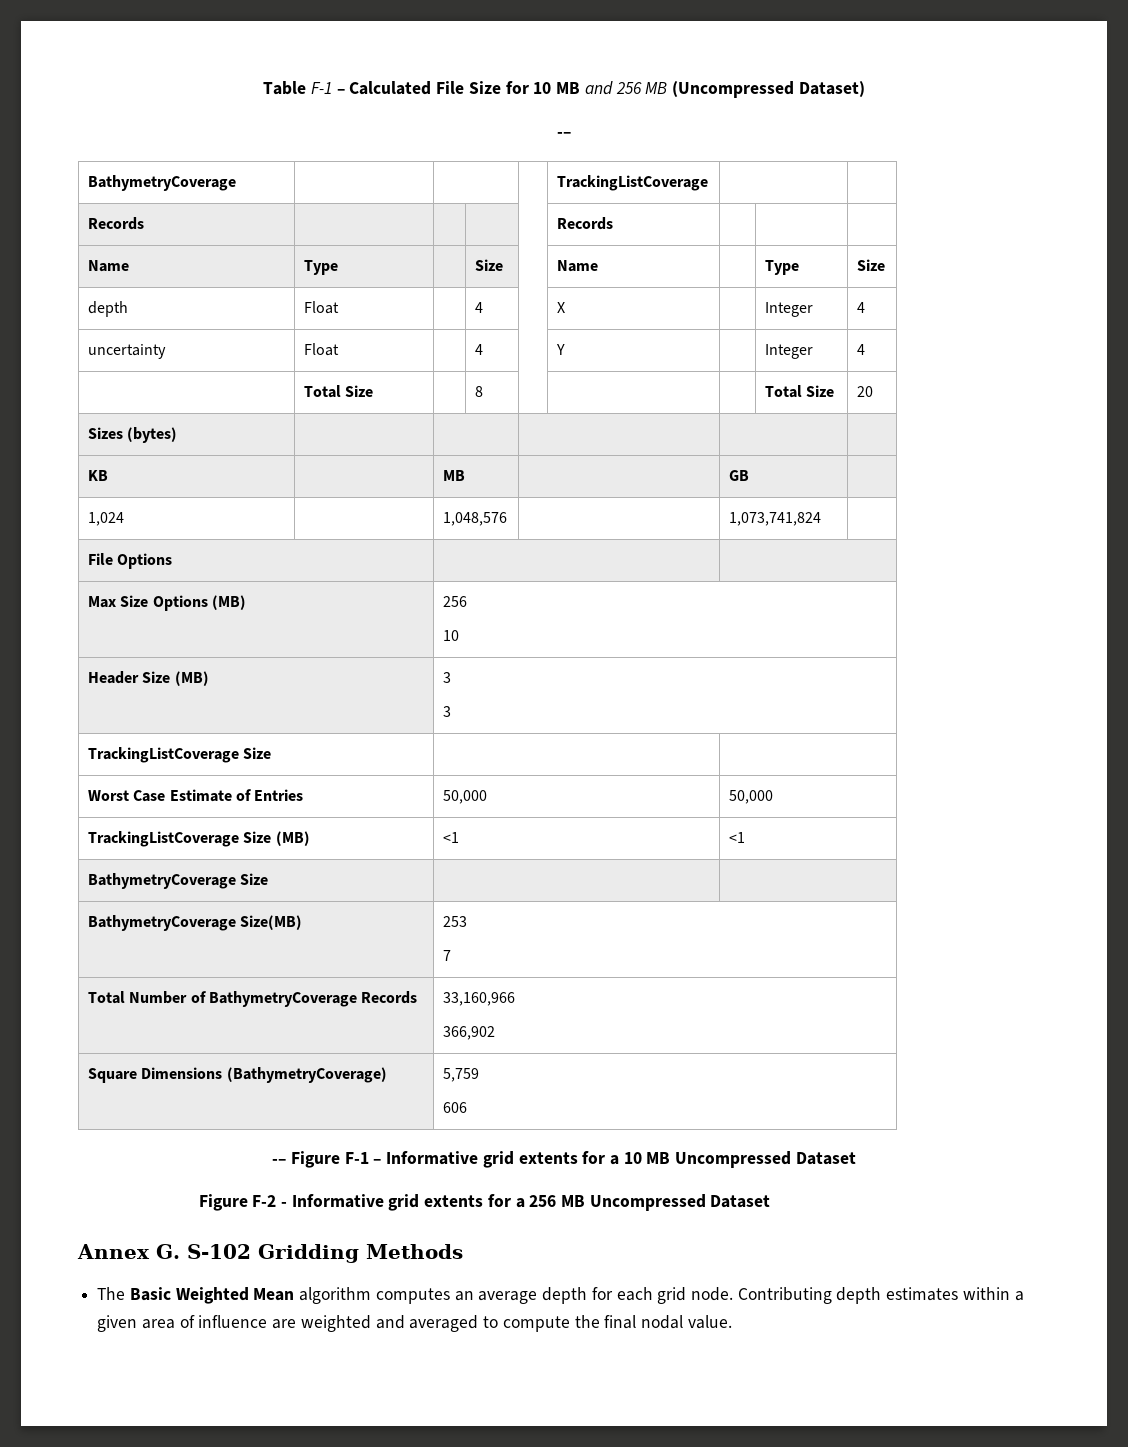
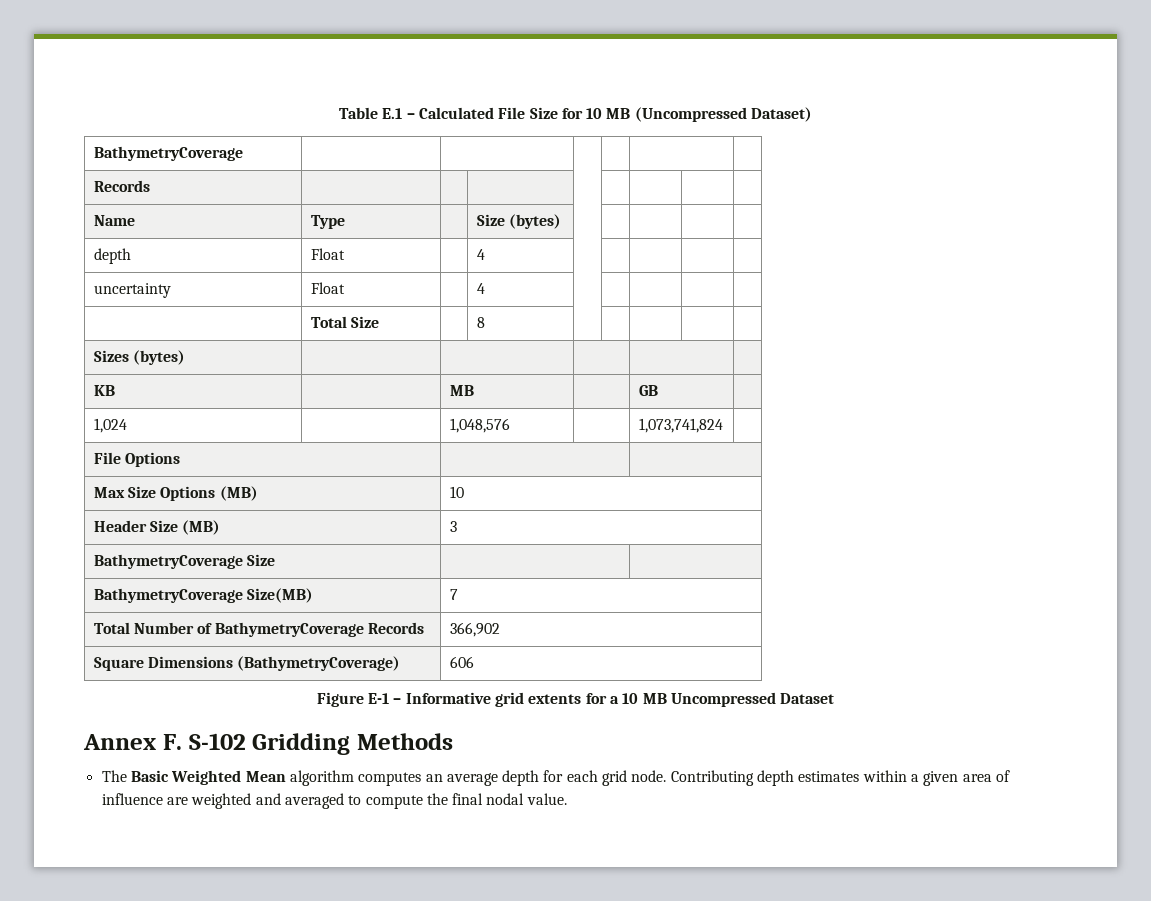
- Table F-1 – Calculated File Size for 10 MB and 256 MB (Uncompressed Dataset)
- -–
+ Table E.1 – Calculated File Size for 10 MB (Uncompressed Dataset)
- BathymetryCoverage | | | | TrackingListCoverage | |
+ BathymetryCoverage | | | | | |
- Records | | | | | Records | | |
+ Records | | | | | | | |
- Name | Type | | Size | | Name | | Type | Size
+ Name | Type | | Size (bytes) | | | | |
- depth | Float | | 4 | | X | | Integer | 4
+ depth | Float | | 4 | | | | |
- uncertainty | Float | | 4 | | Y | | Integer | 4
+ uncertainty | Float | | 4 | | | | |
- | Total Size | | 8 | | | | Total Size | 20
+ | Total Size | | 8 | | | | |
- Max Size Options (MB) | 256
- 10
+ Max Size Options (MB) | 10
  Header Size (MB) | 3
- 3
- TrackingListCoverage Size | |
- Worst Case Estimate of Entries | 50,000 | 50,000
- TrackingListCoverage Size (MB) | <1 | <1
- BathymetryCoverage Size(MB) | 253
- 7
+ BathymetryCoverage Size(MB) | 7
- Total Number of BathymetryCoverage Records | 33,160,966
- 366,902
+ Total Number of BathymetryCoverage Records | 366,902
- Square Dimensions (BathymetryCoverage) | 5,759
- 606
+ Square Dimensions (BathymetryCoverage) | 606
- -– Figure F-1 – Informative grid extents for a 10 MB Uncompressed Dataset
+ Figure E-1 – Informative grid extents for a 10 MB Uncompressed Dataset
- Figure F-2 - Informative grid extents for a 256 MB Uncompressed Dataset
- Annex G. S-102 Gridding Methods
+ Annex F. S-102 Gridding Methods

